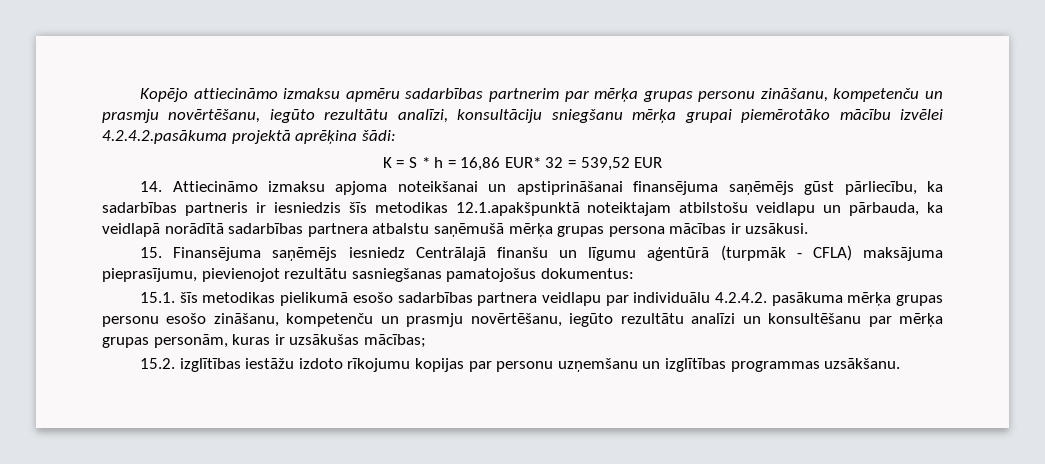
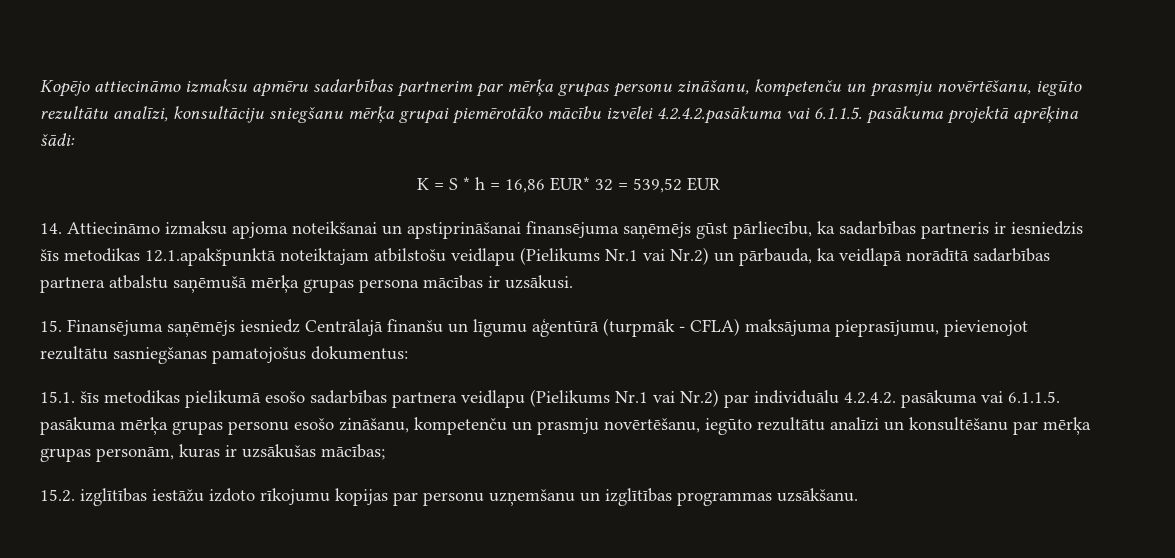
- Kopējo attiecināmo izmaksu apmēru sadarbības partnerim par mērķa grupas personu zināšanu, kompetenču un prasmju novērtēšanu, iegūto rezultātu analīzi, konsultāciju sniegšanu mērķa grupai piemērotāko mācību izvēlei 4.2.4.2.pasākuma projektā aprēķina šādi:
+ Kopējo attiecināmo izmaksu apmēru sadarbības partnerim par mērķa grupas personu zināšanu, kompetenču un prasmju novērtēšanu, iegūto rezultātu analīzi, konsultāciju sniegšanu mērķa grupai piemērotāko mācību izvēlei 4.2.4.2.pasākuma vai 6.1.1.5. pasākuma projektā aprēķina šādi:
- 14. Attiecināmo izmaksu apjoma noteikšanai un apstiprināšanai finansējuma saņēmējs gūst pārliecību, ka sadarbības partneris ir iesniedzis šīs metodikas 12.1.apakšpunktā noteiktajam atbilstošu veidlapu un pārbauda, ka veidlapā norādītā sadarbības partnera atbalstu saņēmušā mērķa grupas persona mācības ir uzsākusi.
+ 14. Attiecināmo izmaksu apjoma noteikšanai un apstiprināšanai finansējuma saņēmējs gūst pārliecību, ka sadarbības partneris ir iesniedzis šīs metodikas 12.1.apakšpunktā noteiktajam atbilstošu veidlapu (Pielikums Nr.1 vai Nr.2) un pārbauda, ka veidlapā norādītā sadarbības partnera atbalstu saņēmušā mērķa grupas persona mācības ir uzsākusi.
- 15.1. šīs metodikas pielikumā esošo sadarbības partnera veidlapu par individuālu 4.2.4.2. pasākuma mērķa grupas personu esošo zināšanu, kompetenču un prasmju novērtēšanu, iegūto rezultātu analīzi un konsultēšanu par mērķa grupas personām, kuras ir uzsākušas mācības;
+ 15.1. šīs metodikas pielikumā esošo sadarbības partnera veidlapu (Pielikums Nr.1 vai Nr.2) par individuālu 4.2.4.2. pasākuma vai 6.1.1.5. pasākuma mērķa grupas personu esošo zināšanu, kompetenču un prasmju novērtēšanu, iegūto rezultātu analīzi un konsultēšanu par mērķa grupas personām, kuras ir uzsākušas mācības;

